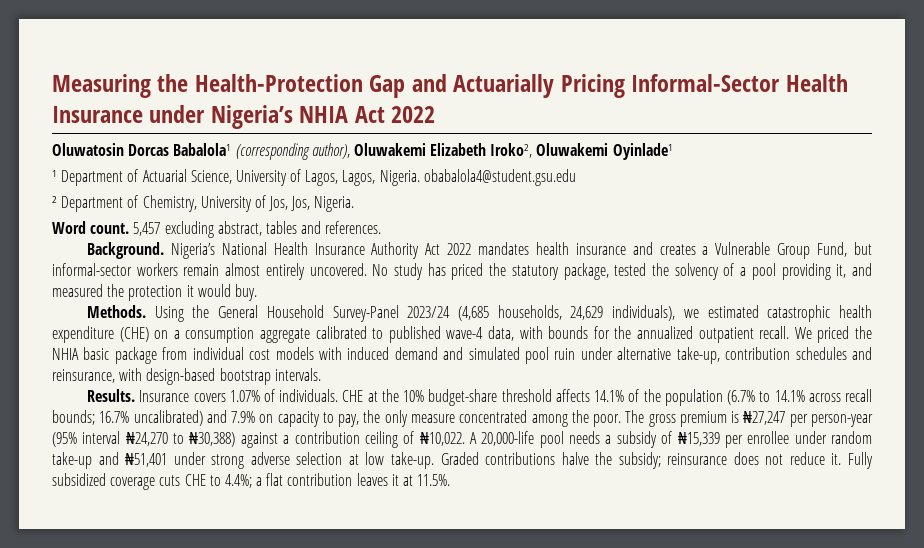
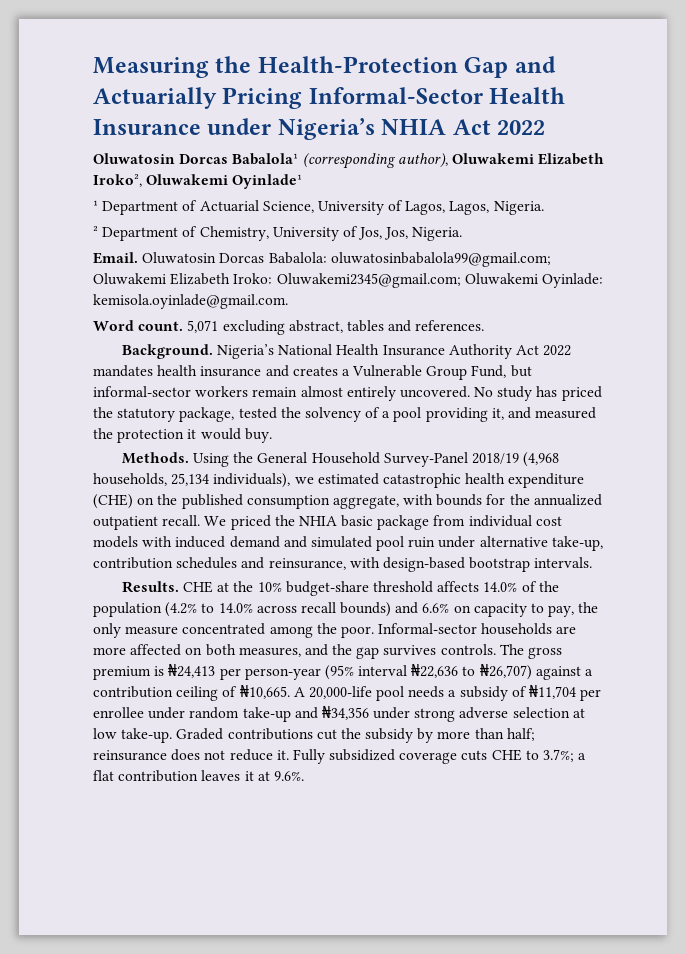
- ¹ Department of Actuarial Science, University of Lagos, Lagos, Nigeria. obabalola4@student.gsu.edu
+ ¹ Department of Actuarial Science, University of Lagos, Lagos, Nigeria.
+ Email. Oluwatosin Dorcas Babalola: oluwatosinbabalola99@gmail.com; Oluwakemi Elizabeth Iroko: Oluwakemi2345@gmail.com; Oluwakemi Oyinlade: kemisola.oyinlade@gmail.com.
- 5,457 excluding abstract, tables and references.
+ 5,071 excluding abstract, tables and references.
- Using the General Household Survey-Panel 2023/24 (4,685 households, 24,629 individuals), we estimated catastrophic health expenditure (CHE) on a consumption aggregate calibrated to published wave-4 data, with bounds for the annualized outpatient recall.
+ Using the General Household Survey-Panel 2018/19 (4,968 households, 25,134 individuals), we estimated catastrophic health expenditure (CHE) on the published consumption aggregate, with bounds for the annualized outpatient recall.
- Insurance covers 1.07% of individuals.
- CHE at the 10% budget-share threshold affects 14.1% of the population (6.7% to 14.1% across recall bounds; 16.7% uncalibrated) and 7.9% on capacity to pay, the only measure concentrated among the poor.
+ CHE at the 10% budget-share threshold affects 14.0% of the population (4.2% to 14.0% across recall bounds) and 6.6% on capacity to pay, the only measure concentrated among the poor.
+ Informal-sector households are more affected on both measures, and the gap survives controls.
- The gross premium is ₦27,247 per person-year (95% interval ₦24,270 to ₦30,388) against a contribution ceiling of ₦10,022.
+ The gross premium is ₦24,413 per person-year (95% interval ₦22,636 to ₦26,707) against a contribution ceiling of ₦10,665.
- A 20,000-life pool needs a subsidy of ₦15,339 per enrollee under random take-up and ₦51,401 under strong adverse selection at low take-up.
+ A 20,000-life pool needs a subsidy of ₦11,704 per enrollee under random take-up and ₦34,356 under strong adverse selection at low take-up.
- Graded contributions halve the subsidy; reinsurance does not reduce it.
+ Graded contributions cut the subsidy by more than half; reinsurance does not reduce it.
- Fully subsidized coverage cuts CHE to 4.4%; a flat contribution leaves it at 11.5%.
+ Fully subsidized coverage cuts CHE to 3.7%; a flat contribution leaves it at 9.6%.

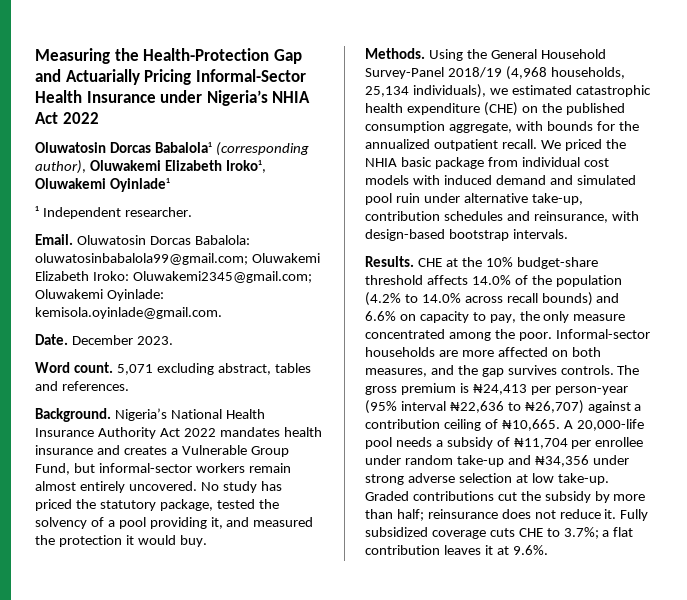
- Oluwatosin Dorcas Babalola¹ (corresponding author), Oluwakemi Elizabeth Iroko², Oluwakemi Oyinlade¹
+ Oluwatosin Dorcas Babalola¹ (corresponding author), Oluwakemi Elizabeth Iroko¹, Oluwakemi Oyinlade¹
- ¹ Department of Actuarial Science, University of Lagos, Lagos, Nigeria.
- ² Department of Chemistry, University of Jos, Jos, Nigeria.
+ ¹ Independent researcher.
+ Date. December 2023.

